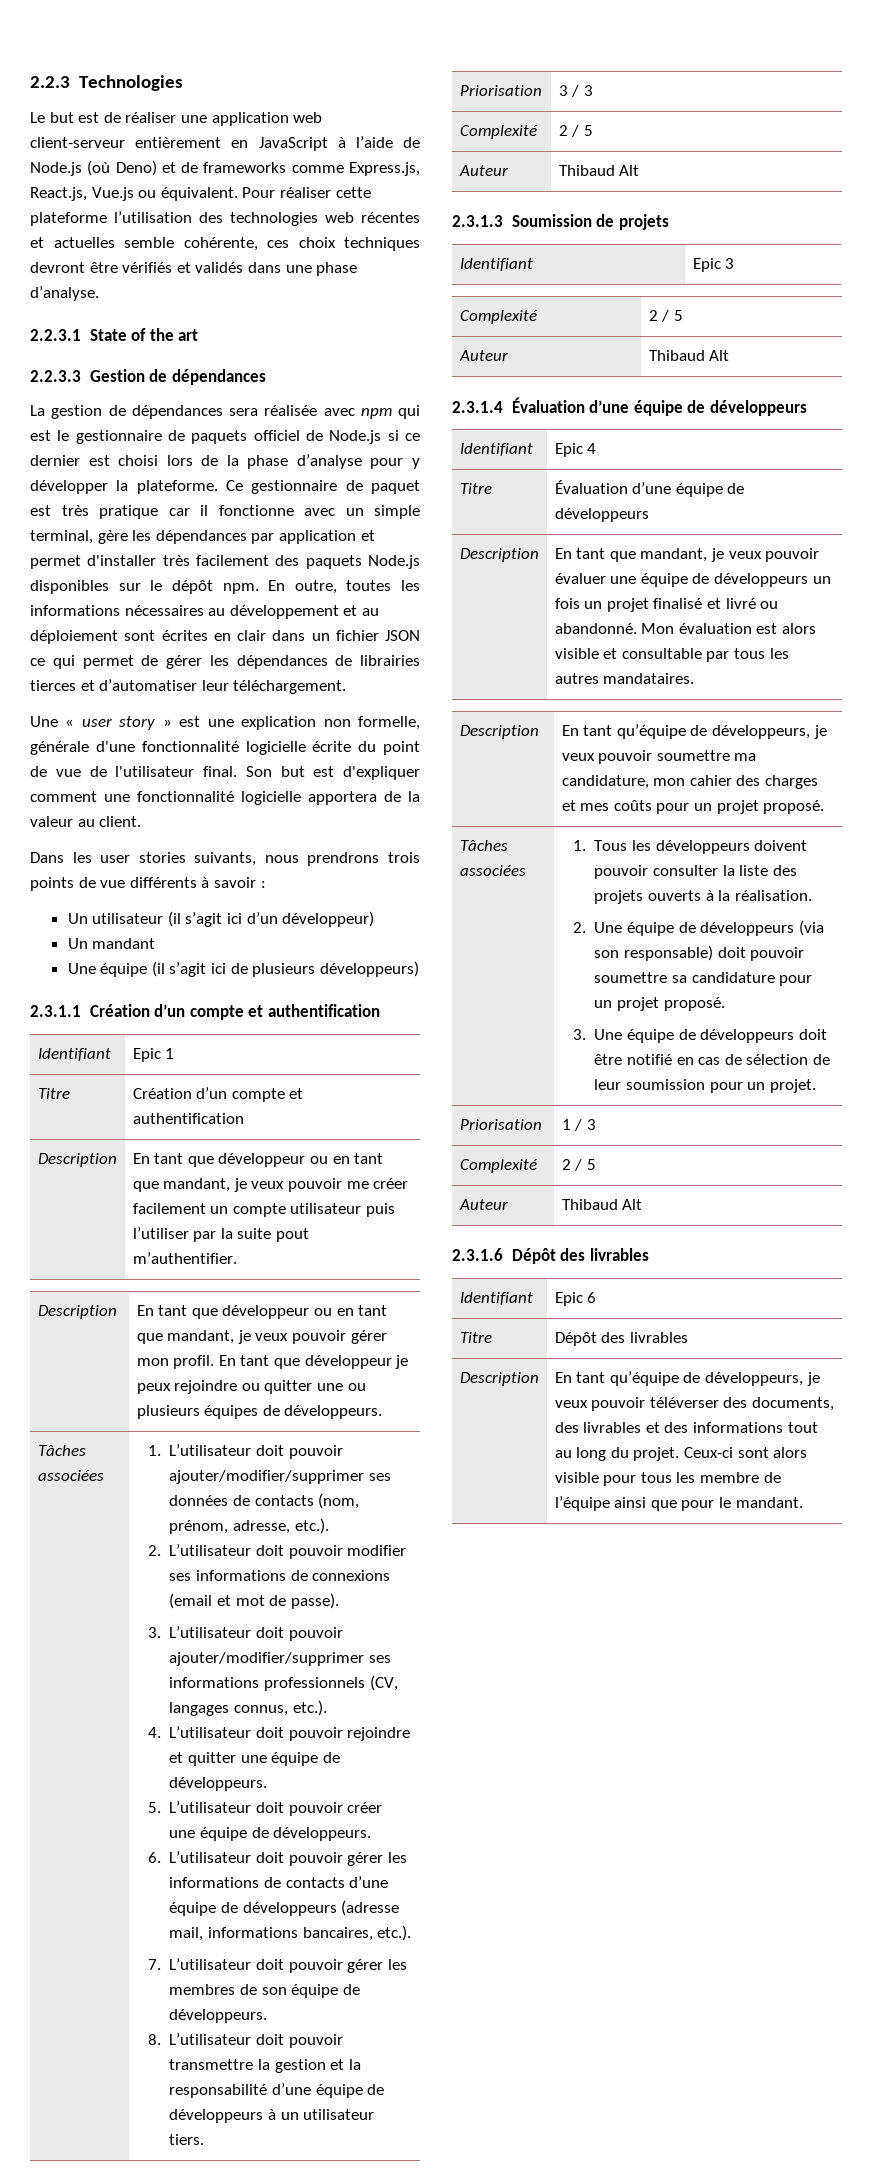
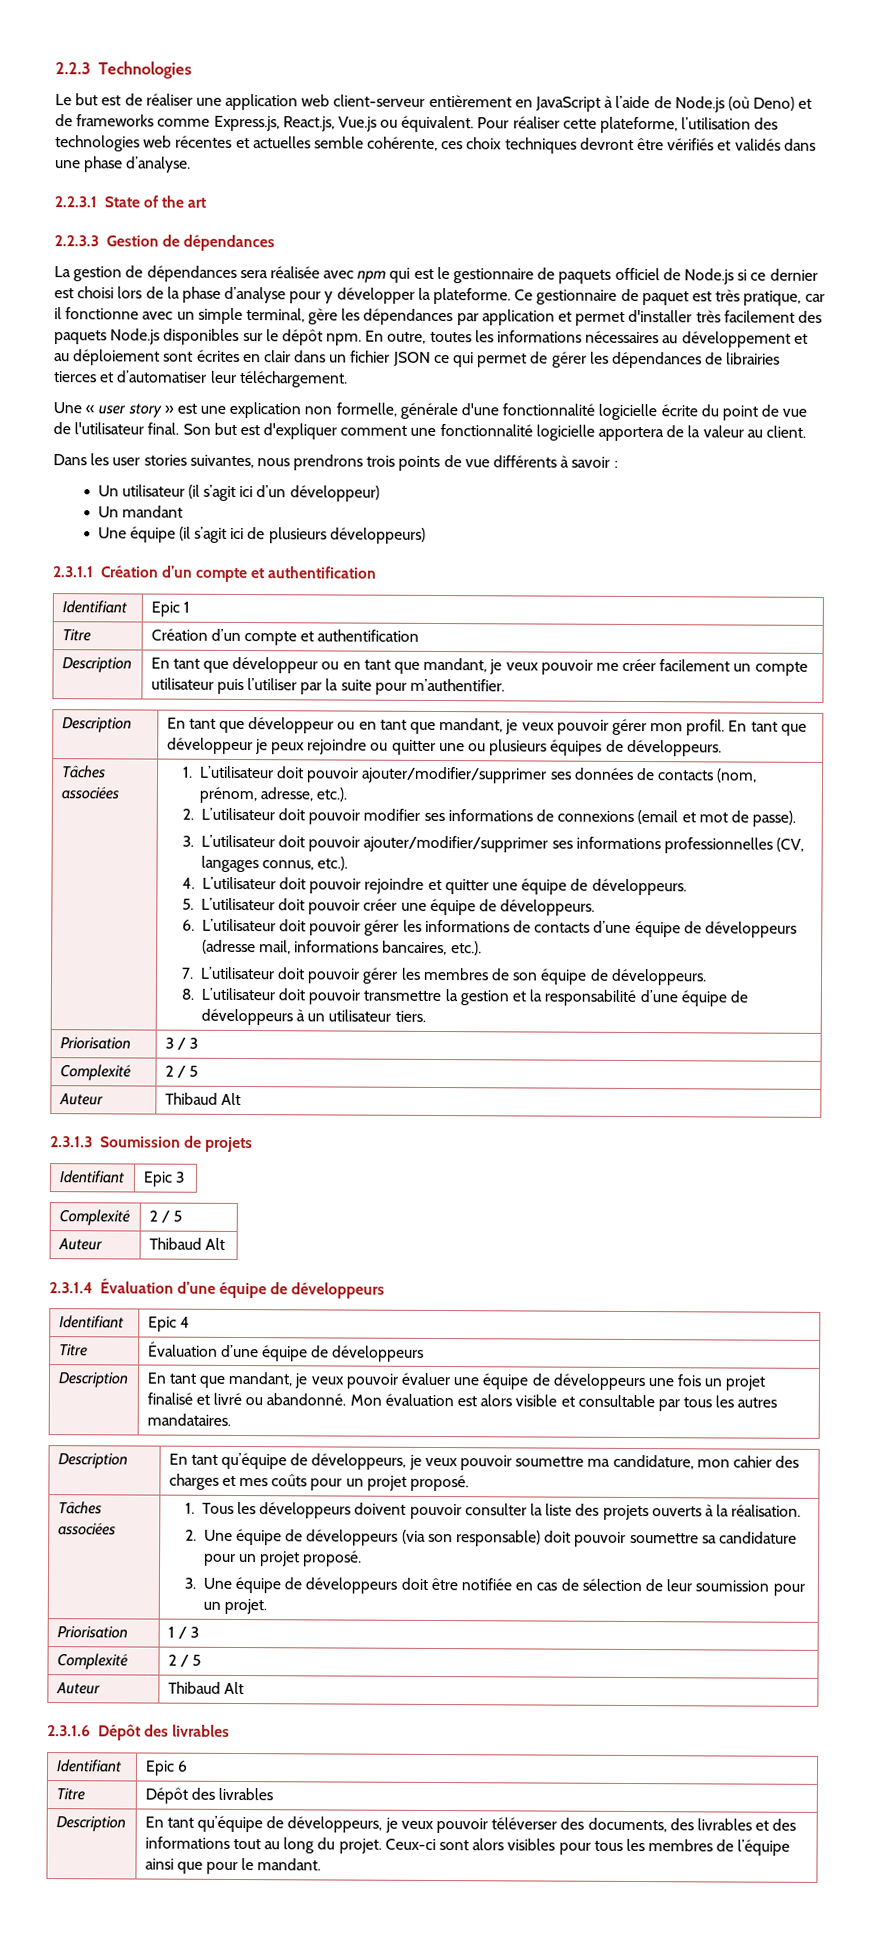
- Pour réaliser cette plateforme l’utilisation des technologies web récentes et actuelles semble cohérente, ces choix techniques devront être vérifiés et validés dans une phase d’analyse.
+ Pour réaliser cette plateforme, l’utilisation des technologies web récentes et actuelles semble cohérente, ces choix techniques devront être vérifiés et validés dans une phase d’analyse.
- Ce gestionnaire de paquet est très pratique car il fonctionne avec un simple terminal, gère les dépendances par application et permet d'installer très facilement des paquets Node.js disponibles sur le dépôt npm.
+ Ce gestionnaire de paquet est très pratique, car il fonctionne avec un simple terminal, gère les dépendances par application et permet d'installer très facilement des paquets Node.js disponibles sur le dépôt npm.
- Dans les user stories suivants, nous prendrons trois points de vue différents à savoir :
+ Dans les user stories suivantes, nous prendrons trois points de vue différents à savoir :
- Description | En tant que développeur ou en tant que mandant, je veux pouvoir me créer facilement un compte utilisateur puis l’utiliser par la suite pout m’authentifier.
+ Description | En tant que développeur ou en tant que mandant, je veux pouvoir me créer facilement un compte utilisateur puis l’utiliser par la suite pour m’authentifier.
- 3. L’utilisateur doit pouvoir ajouter/modifier/supprimer ses informations professionnels (CV, langages connus, etc.).
+ 3. L’utilisateur doit pouvoir ajouter/modifier/supprimer ses informations professionnelles (CV, langages connus, etc.).
- Description | En tant que mandant, je veux pouvoir évaluer une équipe de développeurs un fois un projet finalisé et livré ou abandonné. Mon évaluation est alors visible et consultable par tous les autres mandataires.
+ Description | En tant que mandant, je veux pouvoir évaluer une équipe de développeurs une fois un projet finalisé et livré ou abandonné. Mon évaluation est alors visible et consultable par tous les autres mandataires.
- 3. Une équipe de développeurs doit être notifié en cas de sélection de leur soumission pour un projet.
+ 3. Une équipe de développeurs doit être notifiée en cas de sélection de leur soumission pour un projet.
- Description | En tant qu’équipe de développeurs, je veux pouvoir téléverser des documents, des livrables et des informations tout au long du projet. Ceux-ci sont alors visible pour tous les membre de l’équipe ainsi que pour le mandant.
+ Description | En tant qu’équipe de développeurs, je veux pouvoir téléverser des documents, des livrables et des informations tout au long du projet. Ceux-ci sont alors visibles pour tous les membres de l’équipe ainsi que pour le mandant.

